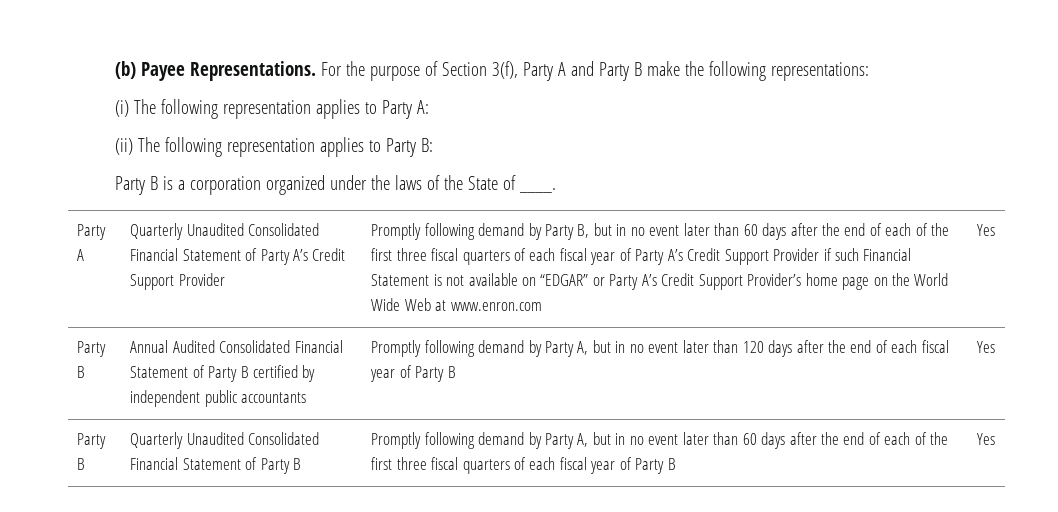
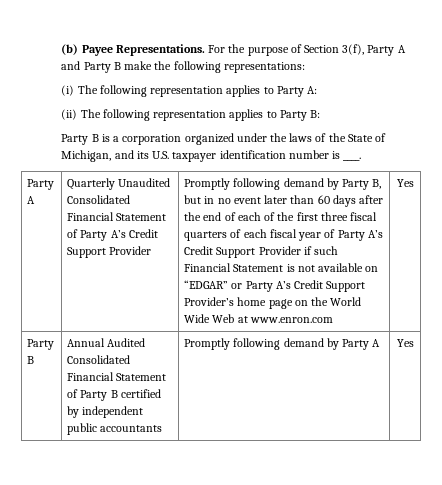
- Party B is a corporation organized under the laws of the State of ____.
+ Party B is a corporation organized under the laws of the State of Michigan, and its U.S. taxpayer identification number is ____.
- Party B | Annual Audited Consolidated Financial Statement of Party B certified by independent public accountants | Promptly following demand by Party A, but in no event later than 120 days after the end of each fiscal year of Party B | Yes
- Party B | Quarterly Unaudited Consolidated Financial Statement of Party B | Promptly following demand by Party A, but in no event later than 60 days after the end of each of the first three fiscal quarters of each fiscal year of Party B | Yes
+ Party B | Annual Audited Consolidated Financial Statement of Party B certified by independent public accountants | Promptly following demand by Party A | Yes

